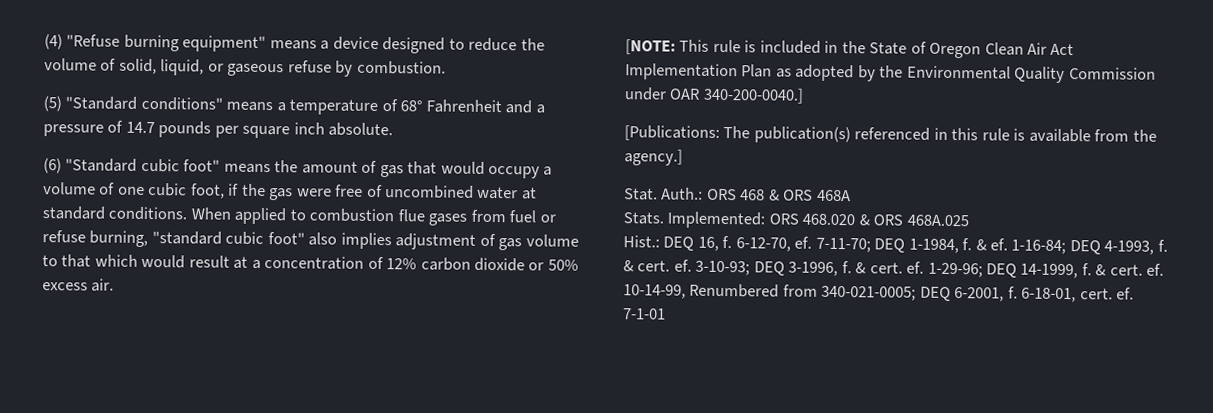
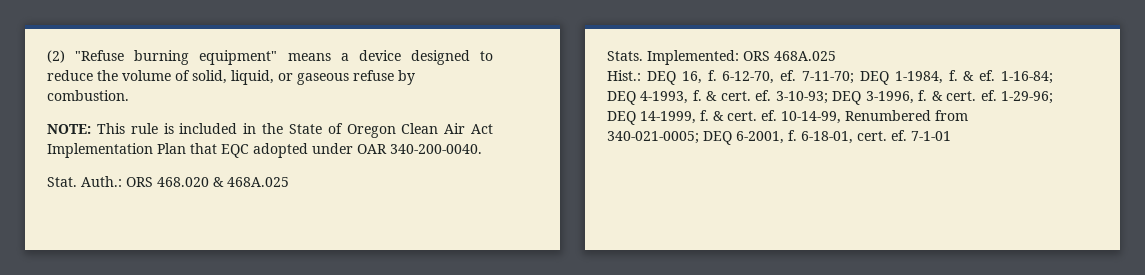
- (4) "Refuse burning equipment" means a device designed to reduce the volume of solid, liquid, or gaseous refuse by combustion.
+ (2) "Refuse burning equipment" means a device designed to reduce the volume of solid, liquid, or gaseous refuse by combustion.
- (5) "Standard conditions" means a temperature of 68° Fahrenheit and a pressure of 14.7 pounds per square inch absolute.
- (6) "Standard cubic foot" means the amount of gas that would occupy a volume of one cubic foot, if the gas were free of uncombined water at standard conditions. When applied to combustion flue gases from fuel or refuse burning, "standard cubic foot" also implies adjustment of gas volume to that which would result at a concentration of 12% carbon dioxide or 50% excess air.
- [NOTE: This rule is included in the State of Oregon Clean Air Act Implementation Plan as adopted by the Environmental Quality Commission under OAR 340-200-0040.]
- [Publications: The publication(s) referenced in this rule is available from the agency.]
+ NOTE: This rule is included in the State of Oregon Clean Air Act Implementation Plan that EQC adopted under OAR 340-200-0040.
- Auth.: ORS 468 & ORS 468A
+ Auth.: ORS 468.020 & 468A.025
- Implemented: ORS 468.020 & ORS 468A.025
+ Implemented: ORS 468A.025

